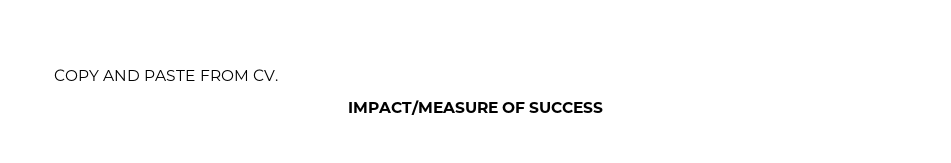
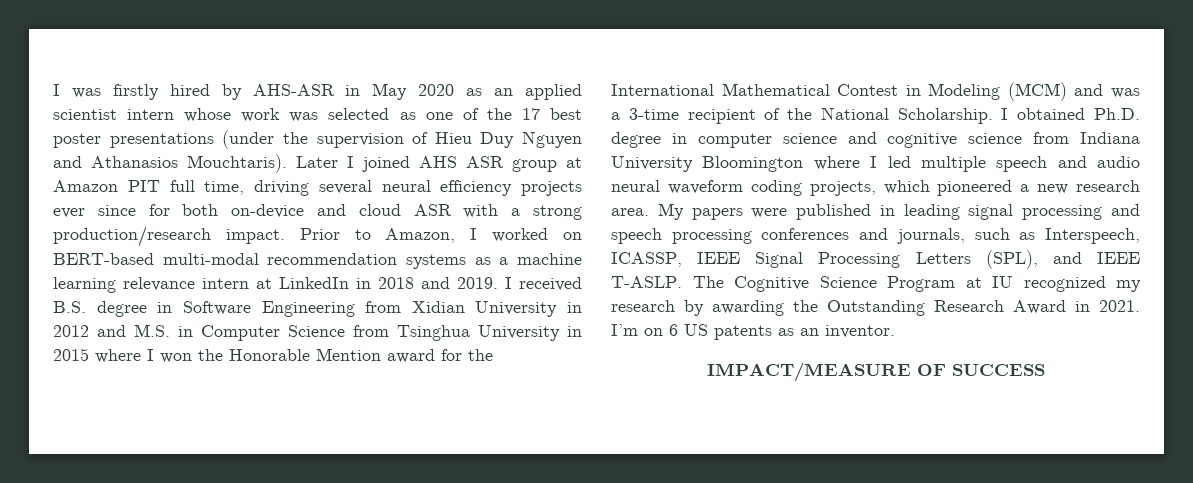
- COPY AND PASTE FROM CV.
+ I was firstly hired by AHS-ASR in May 2020 as an applied scientist intern whose work was selected as one of the 17 best poster presentations (under the supervision of Hieu Duy Nguyen and Athanasios Mouchtaris). Later I joined AHS ASR group at Amazon PIT full time, driving several neural efficiency projects ever since for both on-device and cloud ASR with a strong production/research impact. Prior to Amazon, I worked on BERT-based multi-modal recommendation systems as a machine learning relevance intern at LinkedIn in 2018 and 2019. I received B.S. degree in Software Engineering from Xidian University in 2012 and M.S. in Computer Science from Tsinghua University in 2015 where I won the Honorable Mention award for the International Mathematical Contest in Modeling (MCM) and was a 3-time recipient of the National Scholarship. I obtained Ph.D. degree in computer science and cognitive science from Indiana University Bloomington where I led multiple speech and audio neural waveform coding projects, which pioneered a new research area. My papers were published in leading signal processing and speech processing conferences and journals, such as Interspeech, ICASSP, IEEE Signal Processing Letters (SPL), and IEEE T-ASLP. The Cognitive Science Program at IU recognized my research by awarding the Outstanding Research Award in 2021. I’m on 6 US patents as an inventor.

